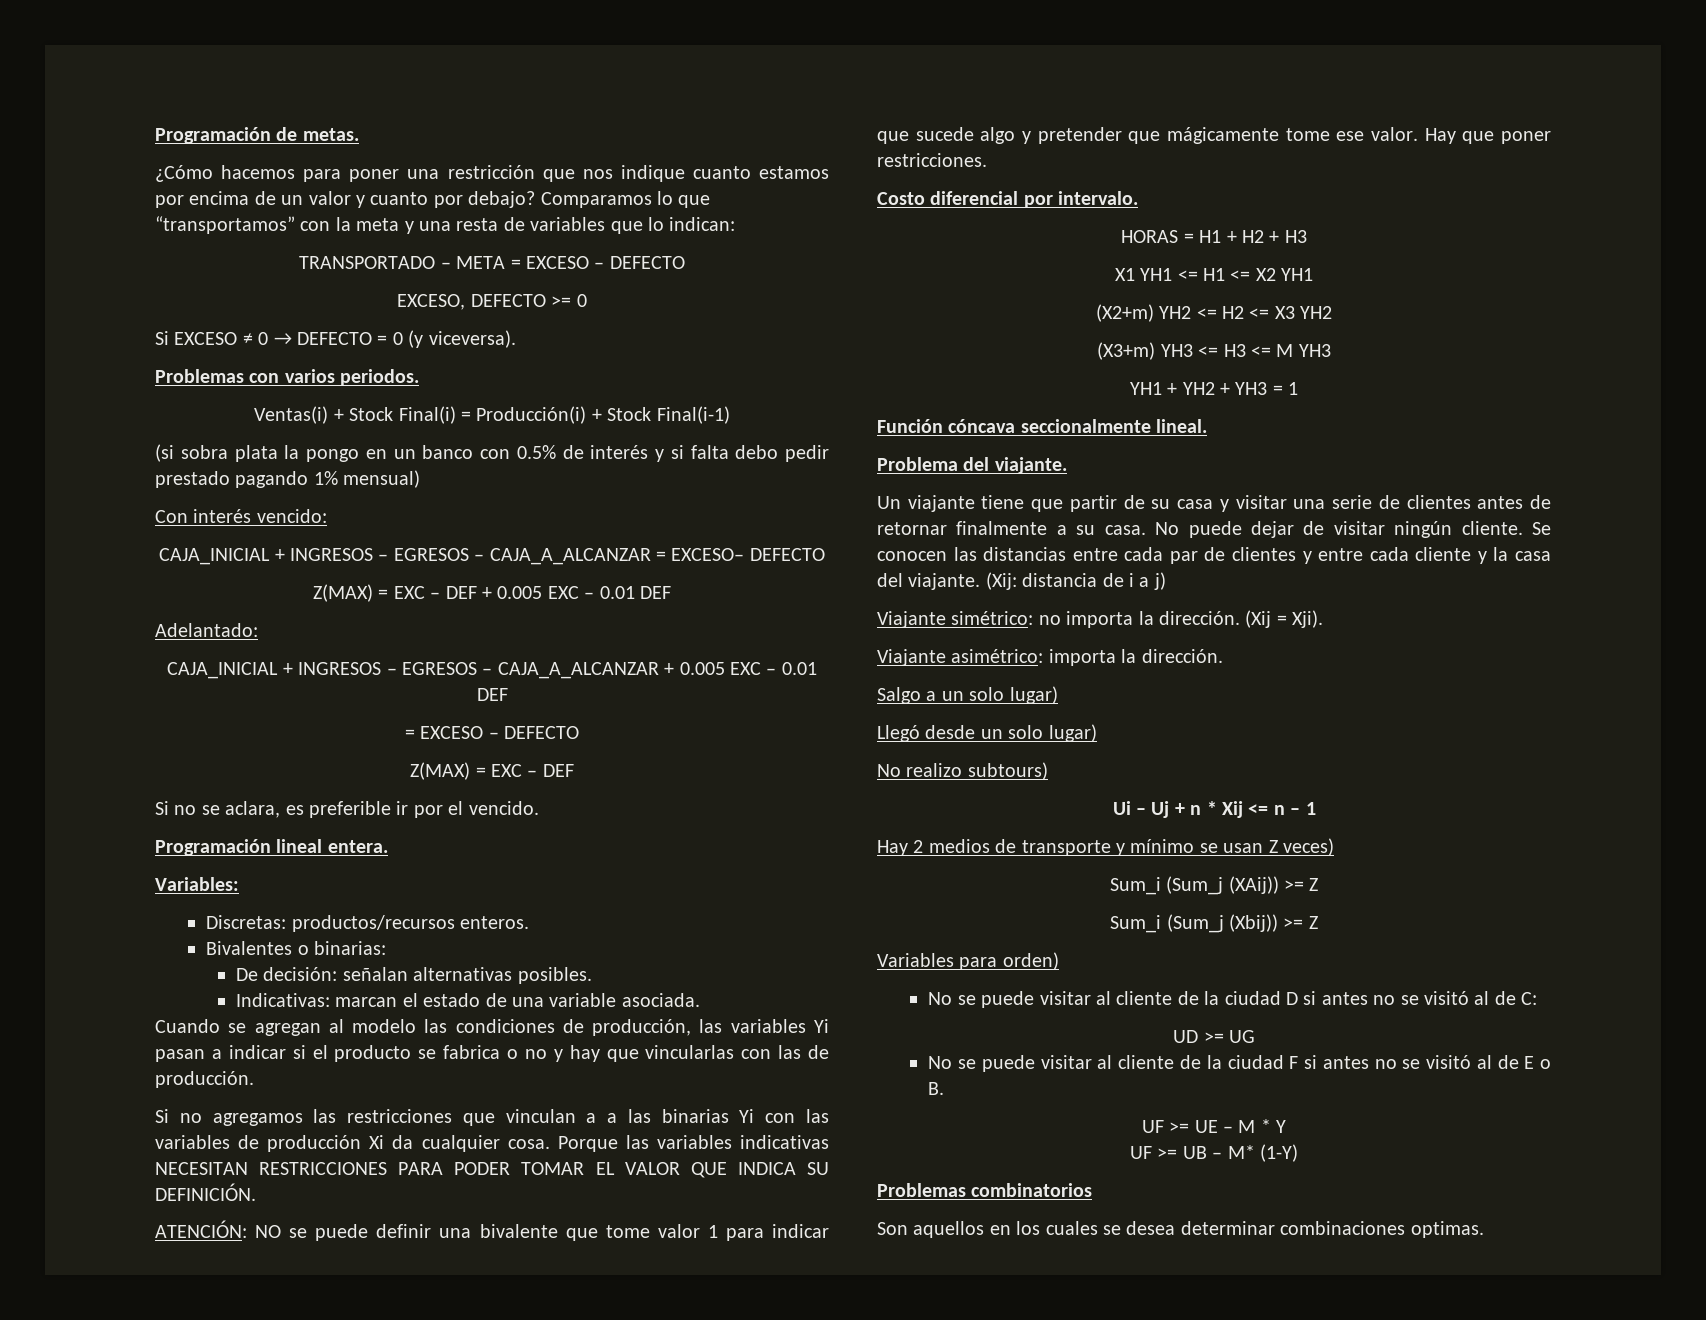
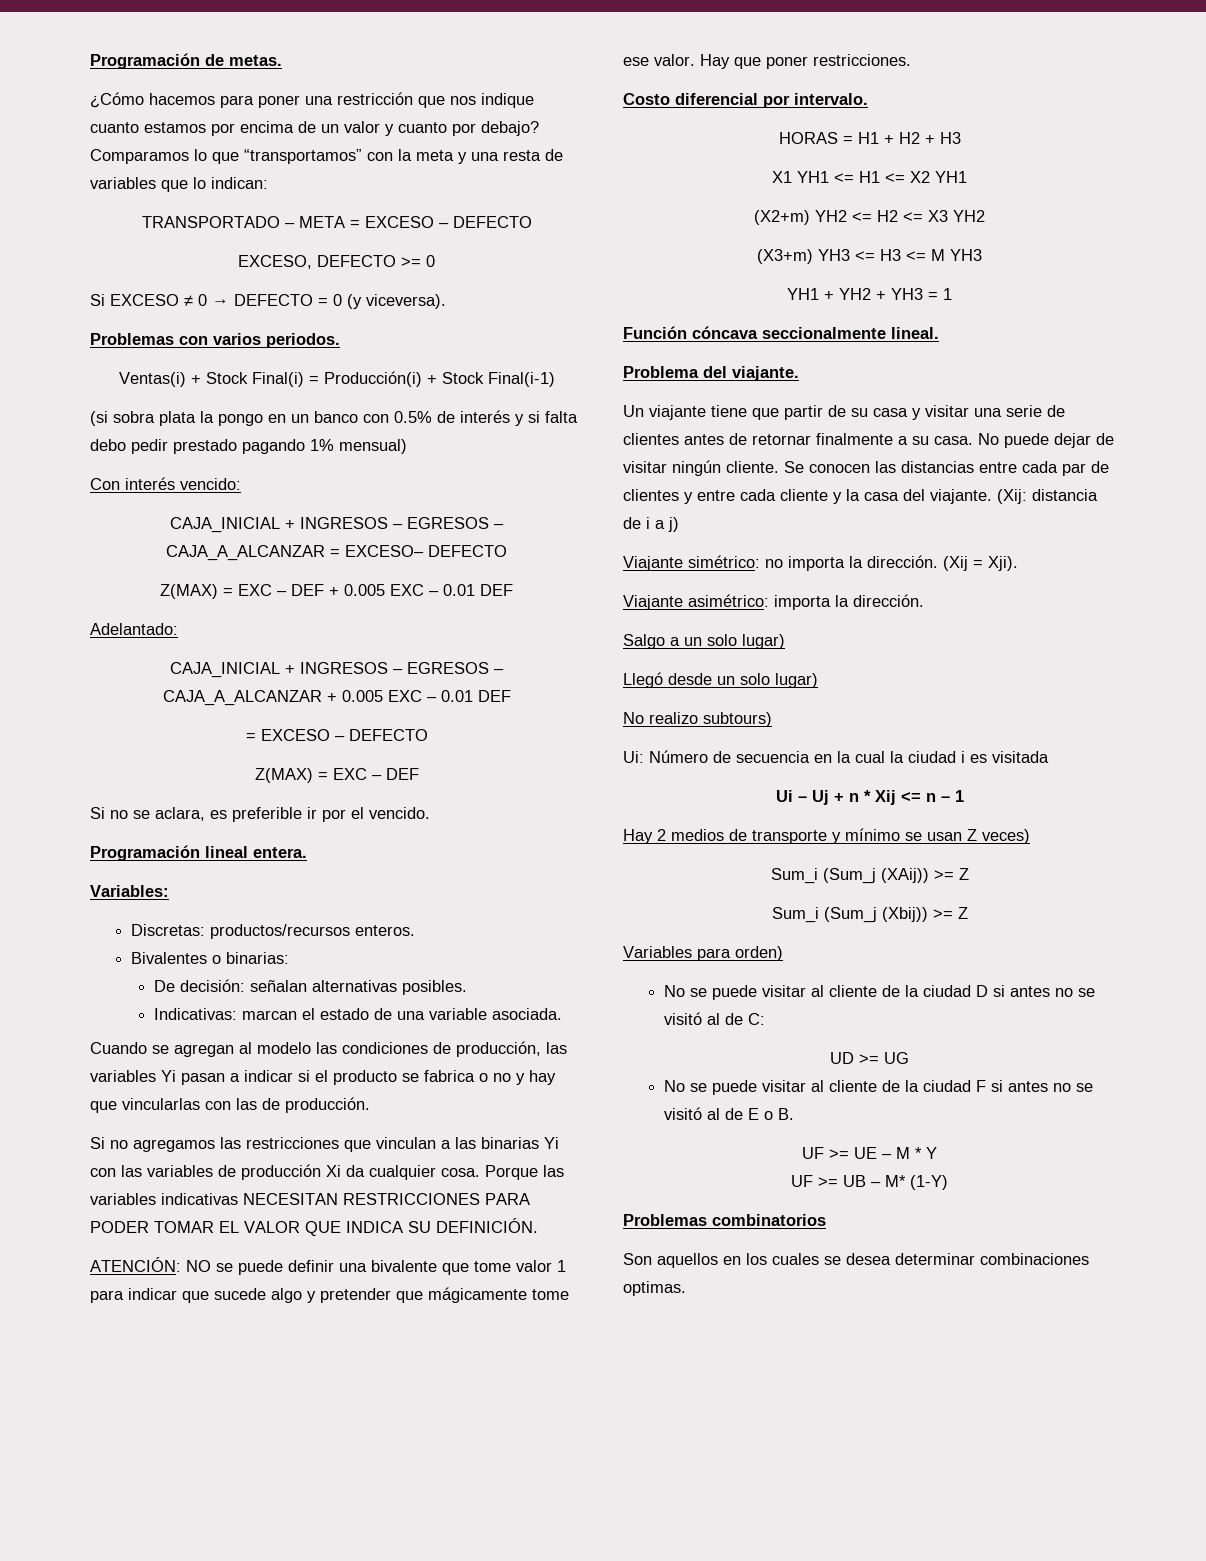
- Si no agregamos las restricciones que vinculan a a las binarias Yi con las variables de producción Xi da cualquier cosa.
+ Si no agregamos las restricciones que vinculan a las binarias Yi con las variables de producción Xi da cualquier cosa.
+ Ui: Número de secuencia en la cual la ciudad i es visitada

